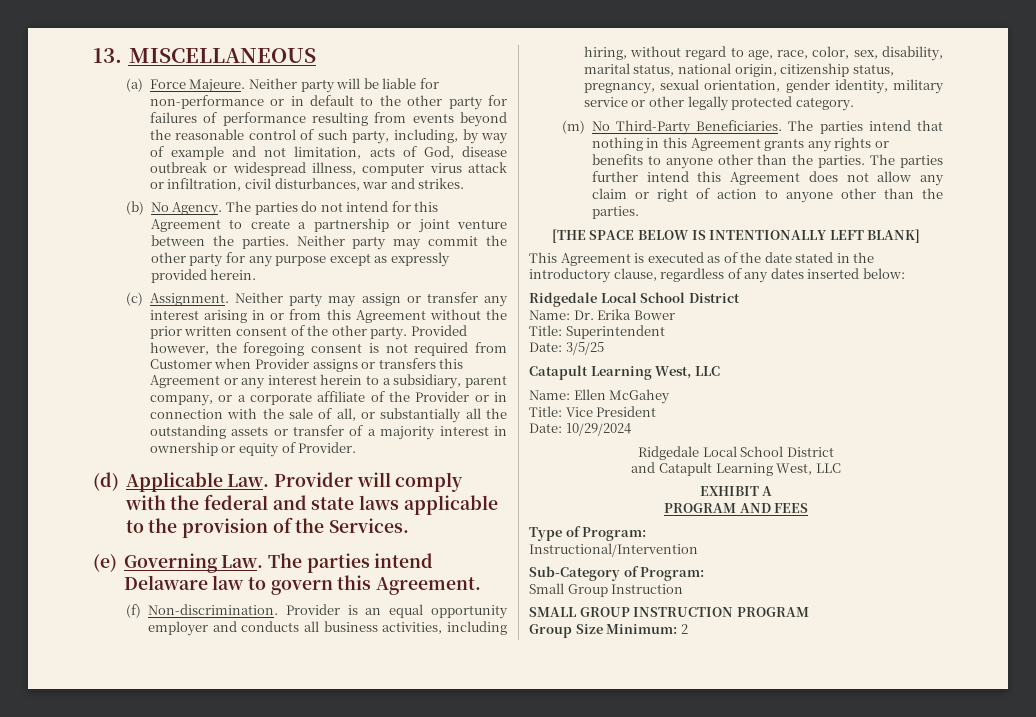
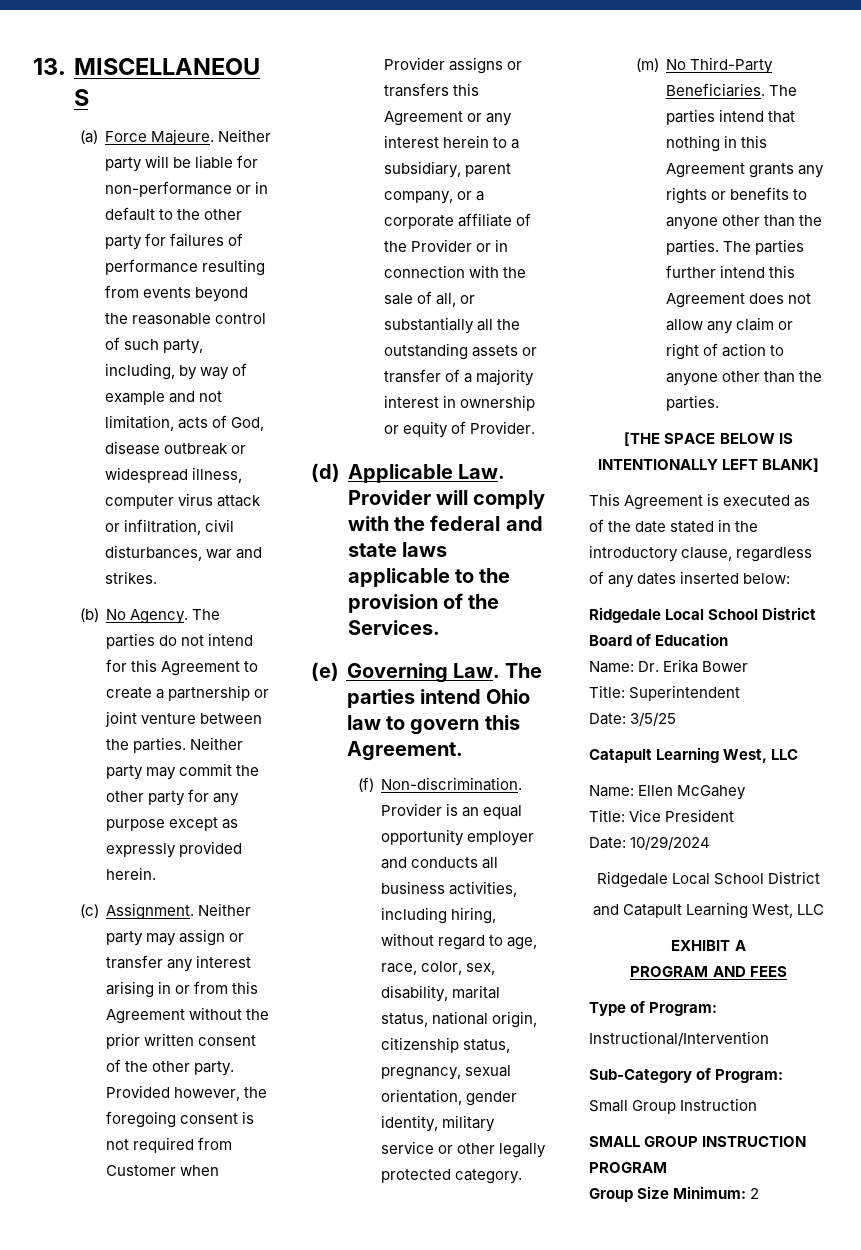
- (e) Governing Law. The parties intend Delaware law to govern this Agreement.
+ (e) Governing Law. The parties intend Ohio law to govern this Agreement.
  This Agreement is executed as of the date stated in the introductory clause, regardless of any dates inserted below:
- Ridgedale Local School District
+ Ridgedale Local School District Board of Education

